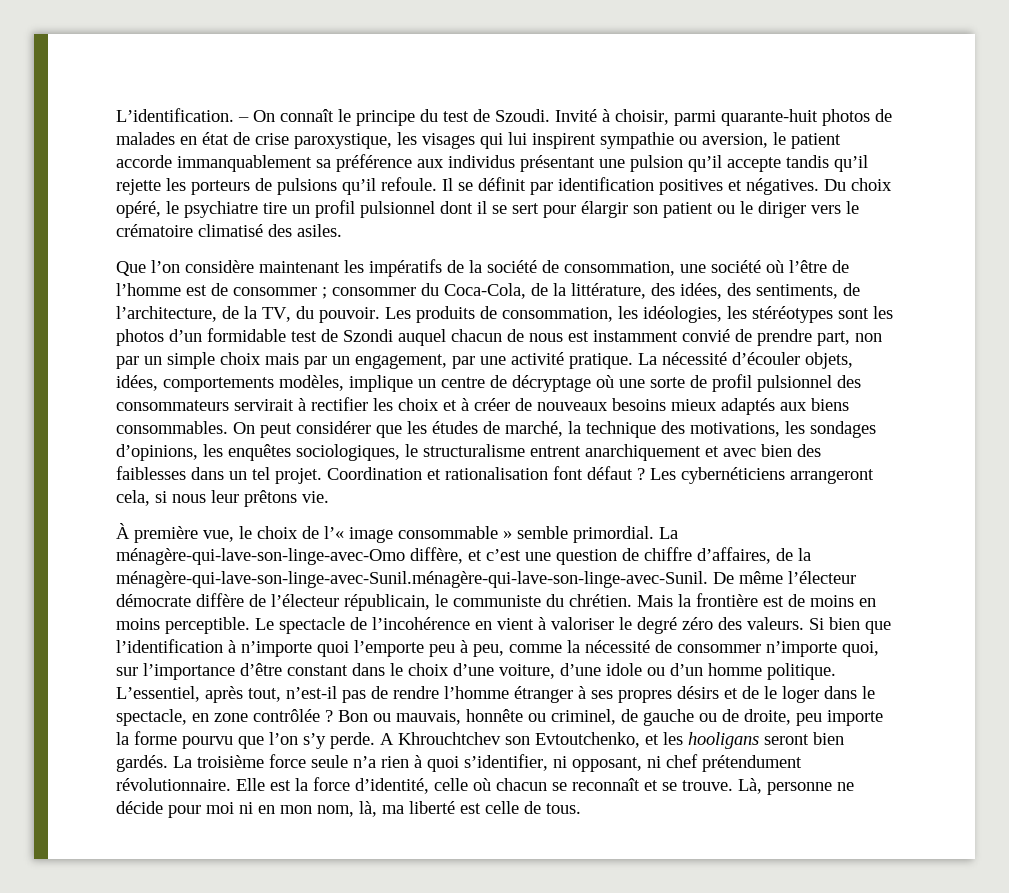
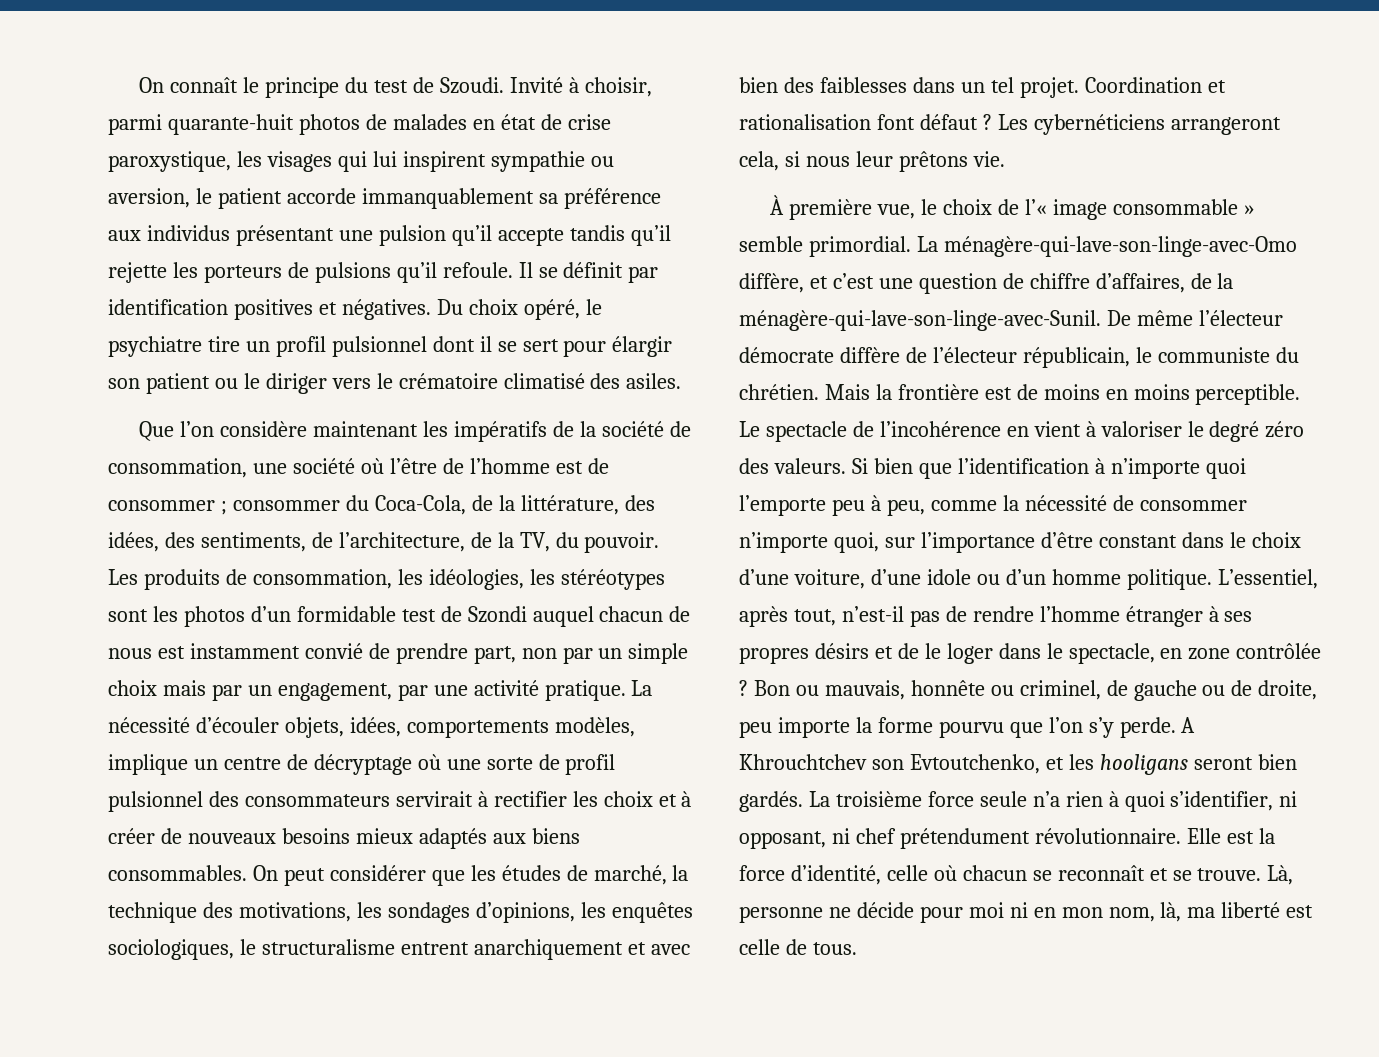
- L’identification. – On connaît le principe du test de Szoudi.
+ On connaît le principe du test de Szoudi.
- La ménagère-qui-lave-son-linge-avec-Omo diffère, et c’est une question de chiffre d’affaires, de la ménagère-qui-lave-son-linge-avec-Sunil.ménagère-qui-lave-son-linge-avec-Sunil. De même l’électeur démocrate diffère de l’électeur républicain, le communiste du chrétien.
+ La ménagère-qui-lave-son-linge-avec-Omo diffère, et c’est une question de chiffre d’affaires, de la ménagère-qui-lave-son-linge-avec-Sunil. De même l’électeur démocrate diffère de l’électeur républicain, le communiste du chrétien.

